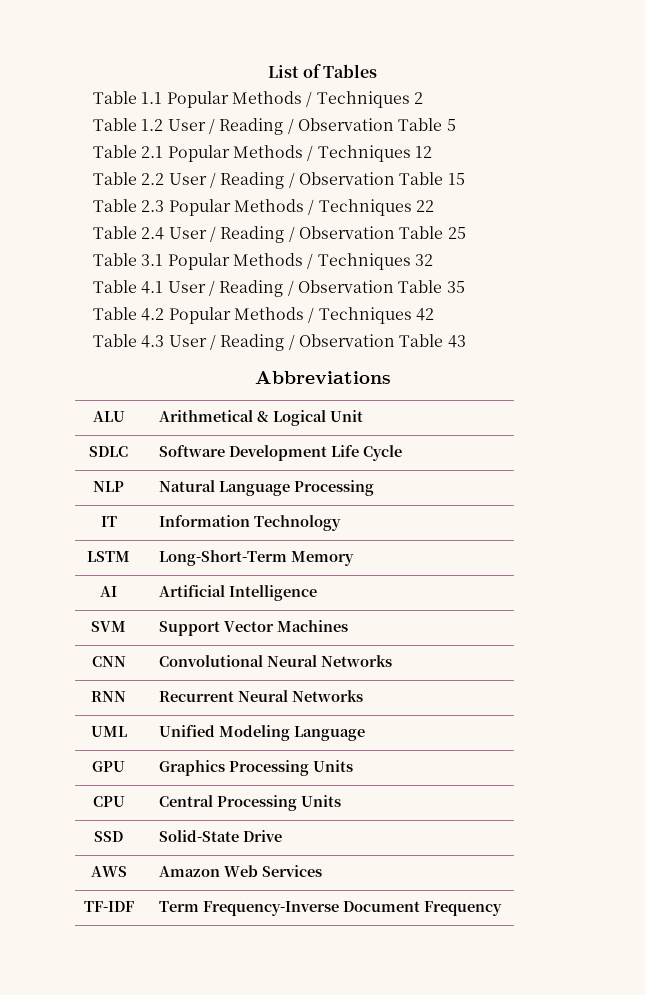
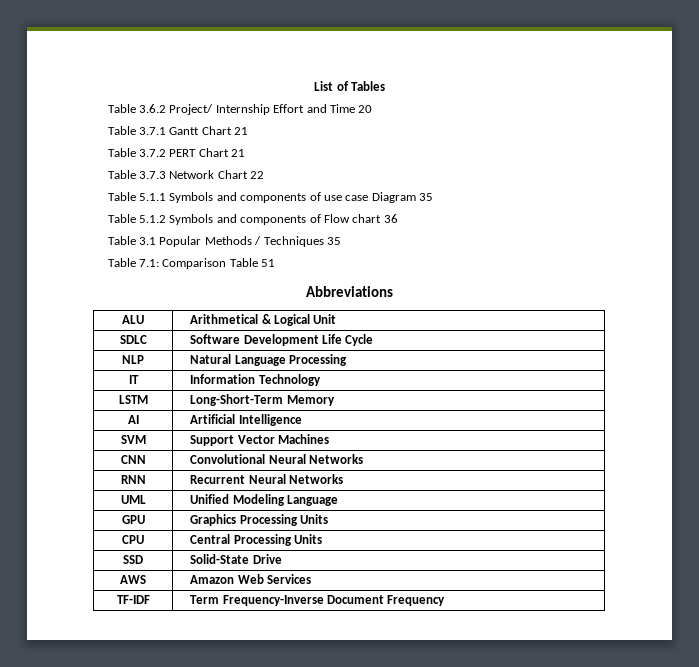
- Table 1.1 Popular Methods / Techniques 2
- Table 1.2 User / Reading / Observation Table 5
- Table 2.1 Popular Methods / Techniques 12
- Table 2.2 User / Reading / Observation Table 15
- Table 2.3 Popular Methods / Techniques 22
- Table 2.4 User / Reading / Observation Table 25
+ Table 3.6.2 Project/ Internship Effort and Time 20
+ Table 3.7.1 Gantt Chart 21
+ Table 3.7.2 PERT Chart 21
+ Table 3.7.3 Network Chart 22
+ Table 5.1.1 Symbols and components of use case Diagram 35
+ Table 5.1.2 Symbols and components of Flow chart 36
- Table 3.1 Popular Methods / Techniques 32
- Table 4.1 User / Reading / Observation Table 35
- Table 4.2 Popular Methods / Techniques 42
- Table 4.3 User / Reading / Observation Table 43
+ Table 3.1 Popular Methods / Techniques 35
+ Table 7.1: Comparison Table 51

